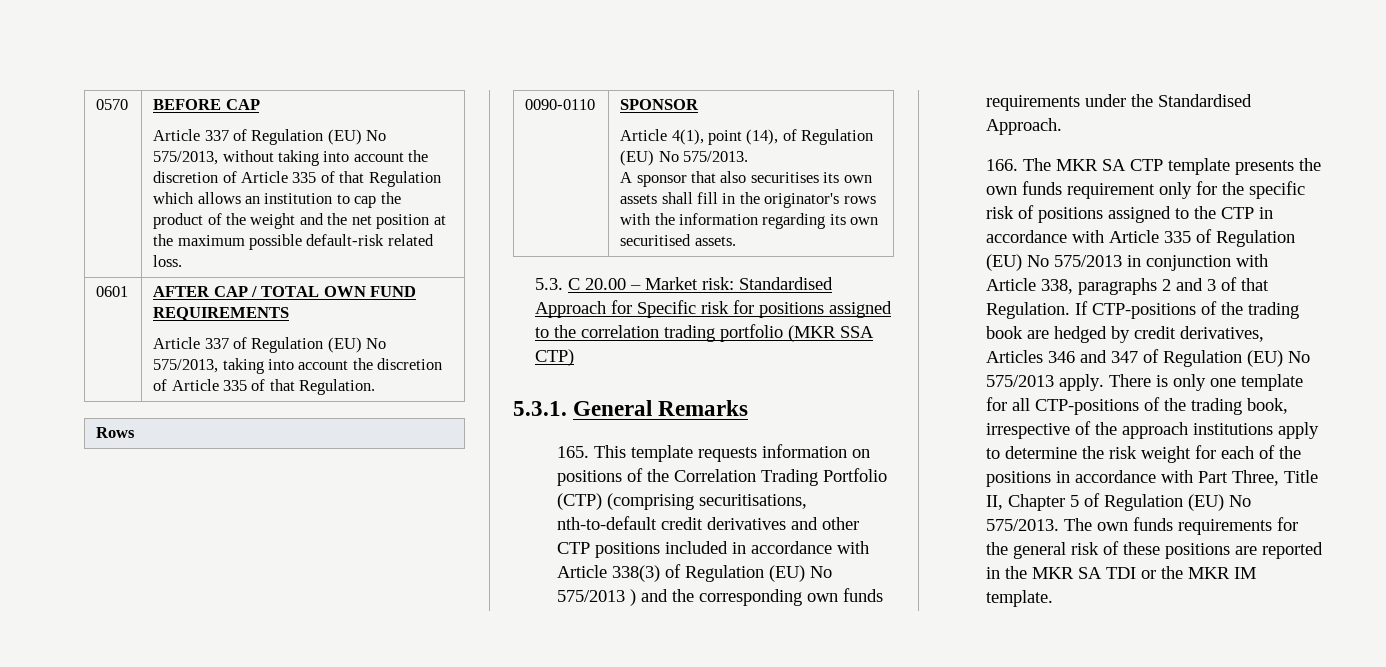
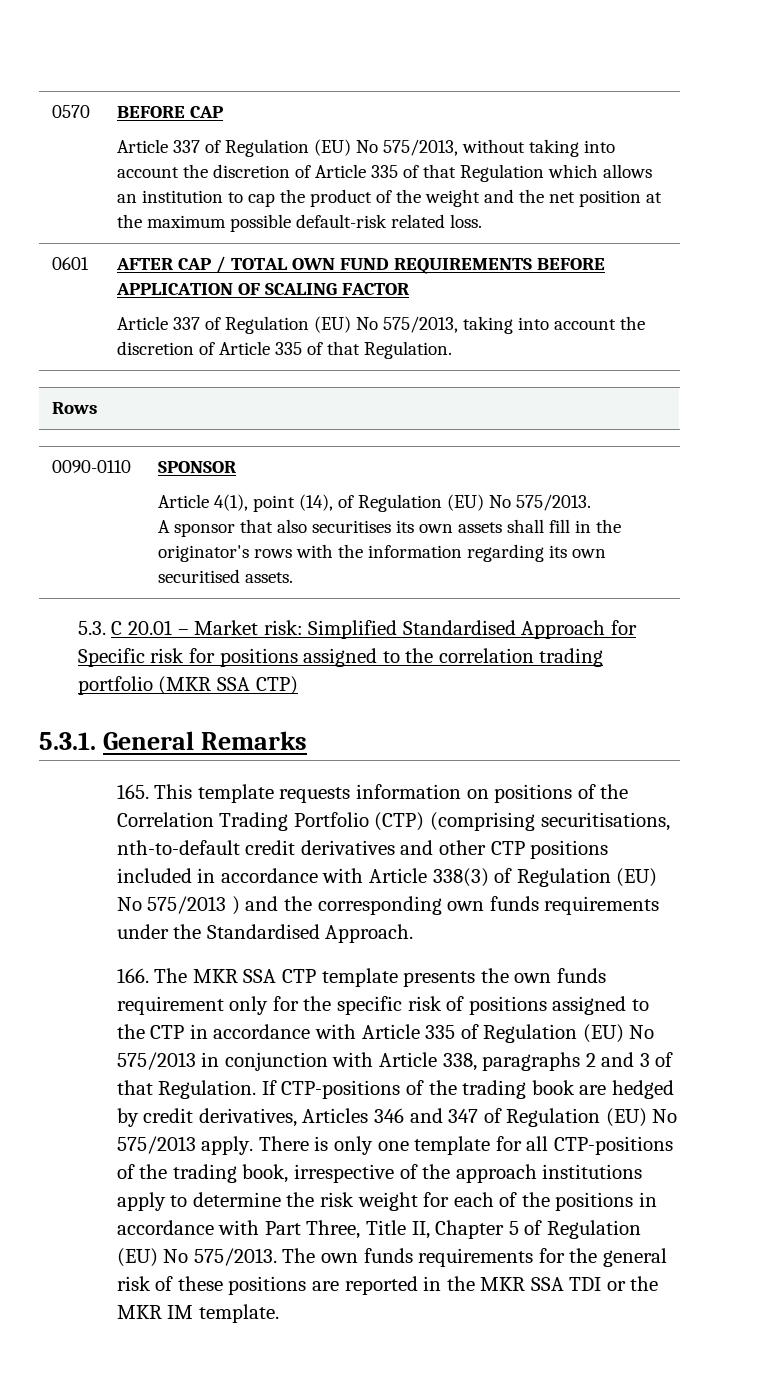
- 0601 | AFTER CAP / TOTAL OWN FUND REQUIREMENTS
+ 0601 | AFTER CAP / TOTAL OWN FUND REQUIREMENTS BEFORE APPLICATION OF SCALING FACTOR
- 5.3. C 20.00 – Market risk: Standardised Approach for Specific risk for positions assigned to the correlation trading portfolio (MKR SSA CTP)
+ 5.3. C 20.01 – Market risk: Simplified Standardised Approach for Specific risk for positions assigned to the correlation trading portfolio (MKR SSA CTP)
- 166. The MKR SA CTP template presents the own funds requirement only for the specific risk of positions assigned to the CTP in accordance with Article 335 of Regulation (EU) No 575/2013 in conjunction with Article 338, paragraphs 2 and 3 of that Regulation.
+ 166. The MKR SSA CTP template presents the own funds requirement only for the specific risk of positions assigned to the CTP in accordance with Article 335 of Regulation (EU) No 575/2013 in conjunction with Article 338, paragraphs 2 and 3 of that Regulation.
- The own funds requirements for the general risk of these positions are reported in the MKR SA TDI or the MKR IM template.
+ The own funds requirements for the general risk of these positions are reported in the MKR SSA TDI or the MKR IM template.

